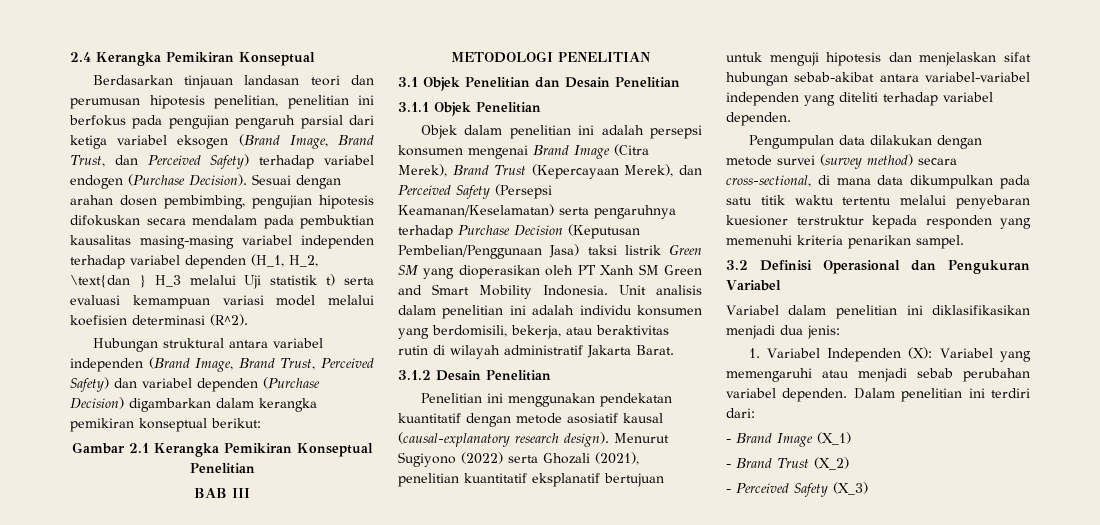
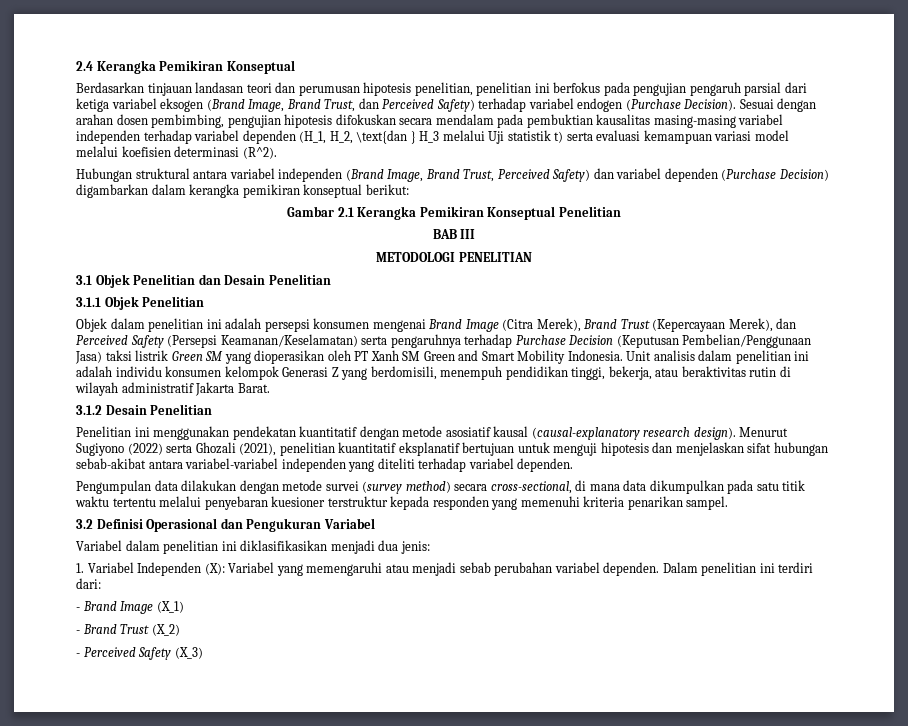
- Unit analisis dalam penelitian ini adalah individu konsumen yang berdomisili, bekerja, atau beraktivitas rutin di wilayah administratif Jakarta Barat.
+ Unit analisis dalam penelitian ini adalah individu konsumen kelompok Generasi Z yang berdomisili, menempuh pendidikan tinggi, bekerja, atau beraktivitas rutin di wilayah administratif Jakarta Barat.

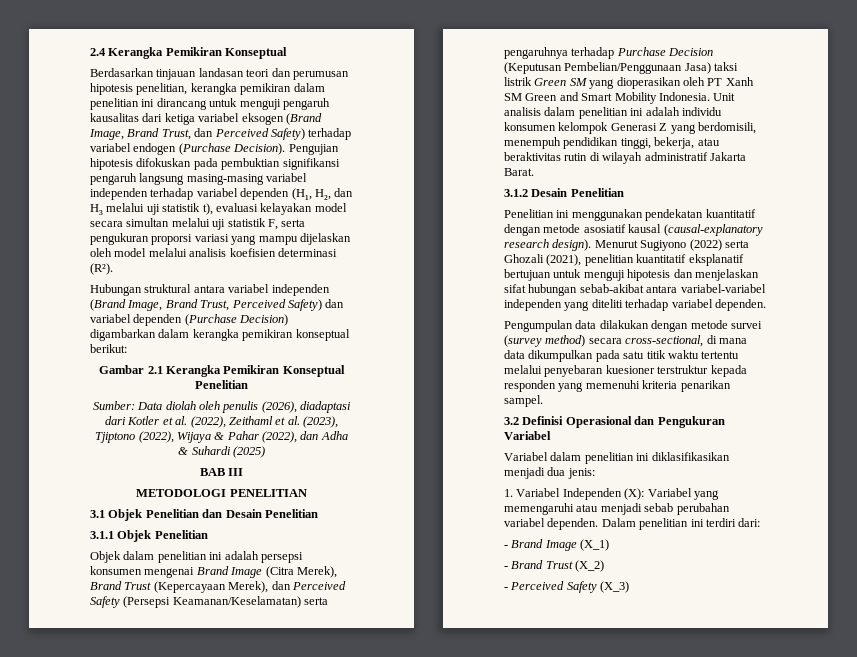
- Berdasarkan tinjauan landasan teori dan perumusan hipotesis penelitian, penelitian ini berfokus pada pengujian pengaruh parsial dari ketiga variabel eksogen (Brand Image, Brand Trust, dan Perceived Safety) terhadap variabel endogen (Purchase Decision).
+ Berdasarkan tinjauan landasan teori dan perumusan hipotesis penelitian, kerangka pemikiran dalam penelitian ini dirancang untuk menguji pengaruh kausalitas dari ketiga variabel eksogen (Brand Image, Brand Trust, dan Perceived Safety) terhadap variabel endogen (Purchase Decision).
- Sesuai dengan arahan dosen pembimbing, pengujian hipotesis difokuskan secara mendalam pada pembuktian kausalitas masing-masing variabel independen terhadap variabel dependen (H_1, H_2, \text{dan } H_3 melalui Uji statistik t) serta evaluasi kemampuan variasi model melalui koefisien determinasi (R^2).
+ Pengujian hipotesis difokuskan pada pembuktian signifikansi pengaruh langsung masing-masing variabel independen terhadap variabel dependen (H₁, H₂, dan H₃ melalui uji statistik t), evaluasi kelayakan model secara simultan melalui uji statistik F, serta pengukuran proporsi variasi yang mampu dijelaskan oleh model melalui analisis koefisien determinasi (R²).
+ Sumber: Data diolah oleh penulis (2026), diadaptasi dari Kotler et al. (2022), Zeithaml et al. (2023), Tjiptono (2022), Wijaya & Pahar (2022), dan Adha & Suhardi (2025)

